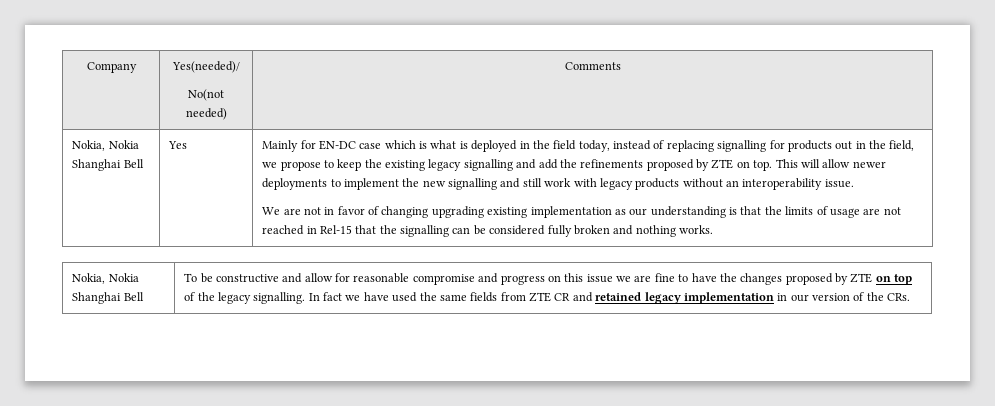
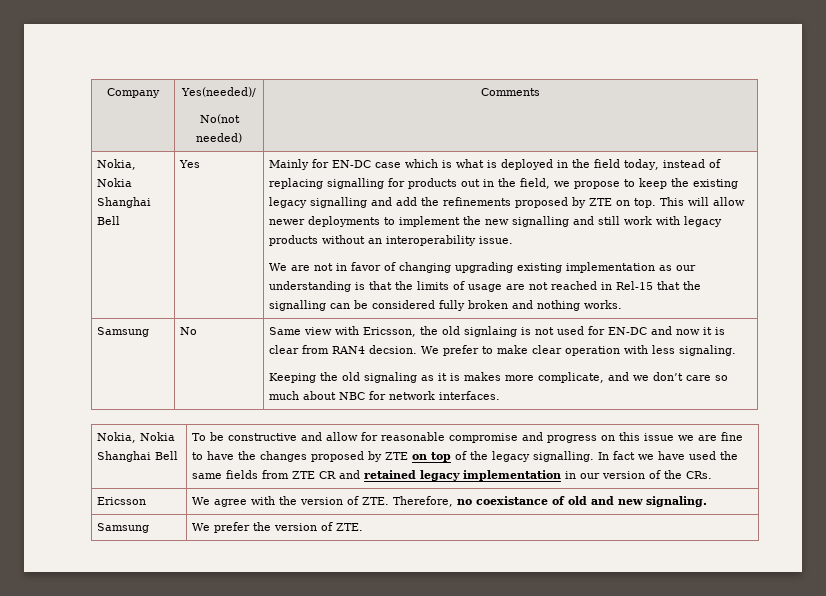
+ Samsung | No | Same view with Ericsson, the old signlaing is not used for EN-DC and now it is clear from RAN4 decsion. We prefer to make clear operation with less signaling.
+ Keeping the old signaling as it is makes more complicate, and we don’t care so much about NBC for network interfaces.
+ Ericsson | We agree with the version of ZTE. Therefore, no coexistance of old and new signaling.
+ Samsung | We prefer the version of ZTE.

